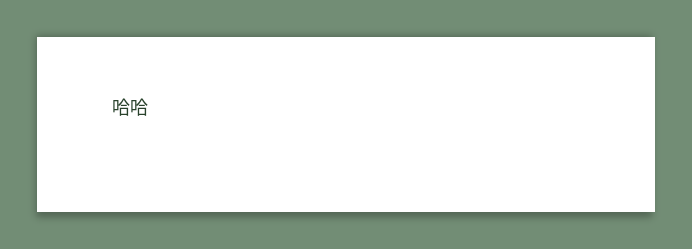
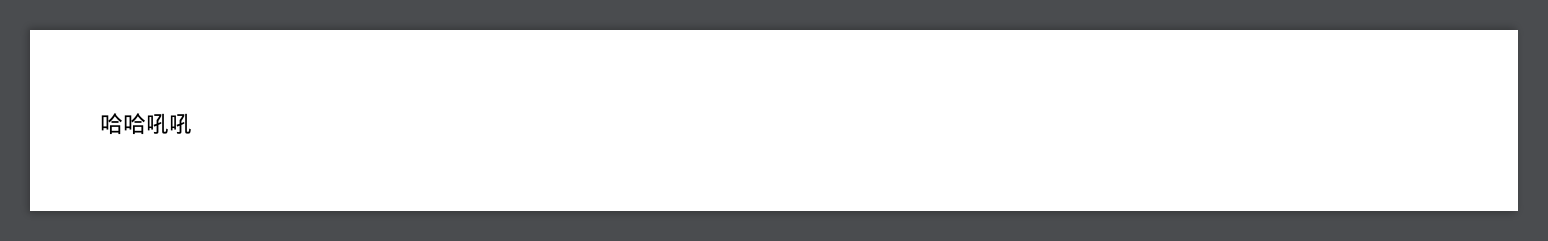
- 哈哈
+ 哈哈吼吼

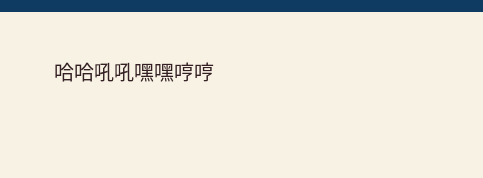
- 哈哈吼吼
+ 哈哈吼吼嘿嘿哼哼

